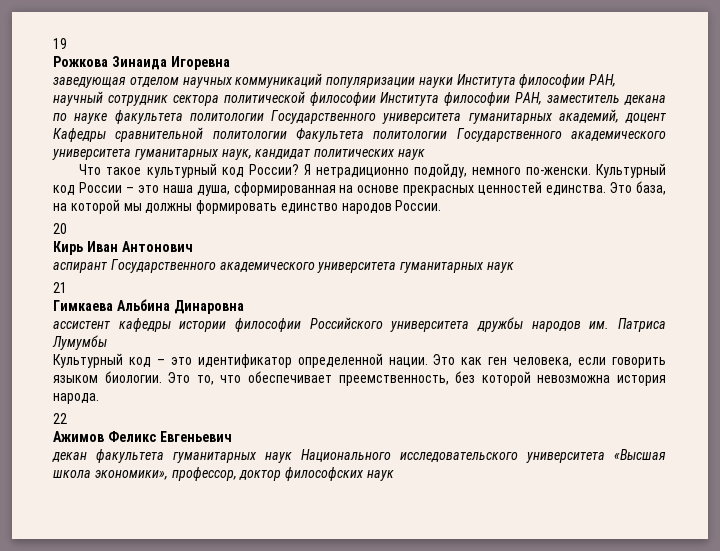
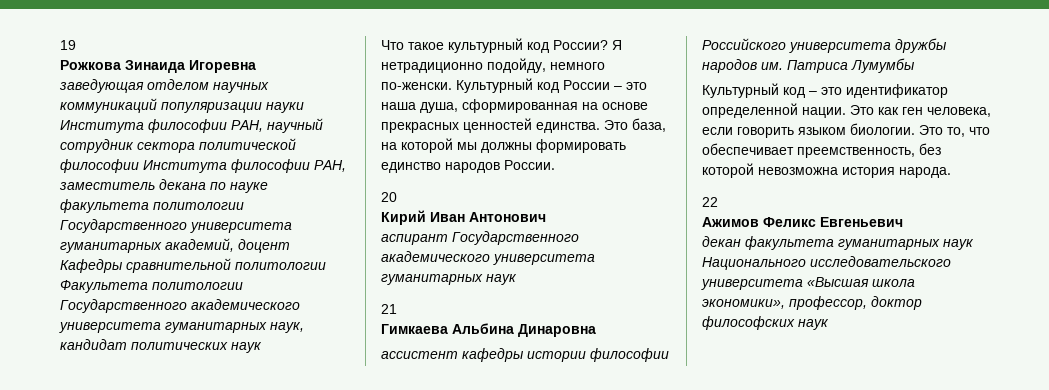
- Кирь Иван Антонович
+ Кирий Иван Антонович

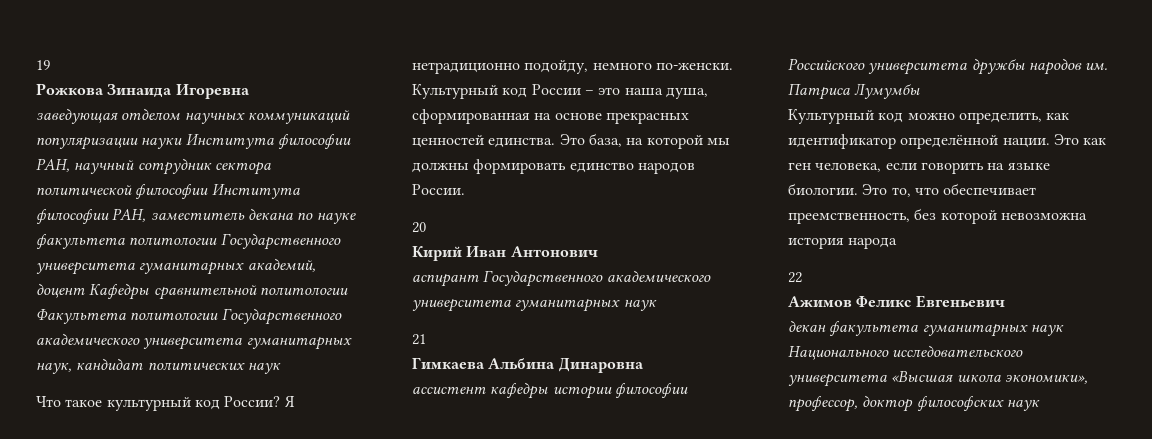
- Культурный код – это идентификатор определенной нации.
+ Культурный код можно определить, как идентификатор определённой нации.
- Это как ген человека, если говорить языком биологии.
+ Это как ген человека, если говорить на языке биологии.
- Это то, что обеспечивает преемственность, без которой невозможна история народа.
+ Это то, что обеспечивает преемственность, без которой невозможна история народа

